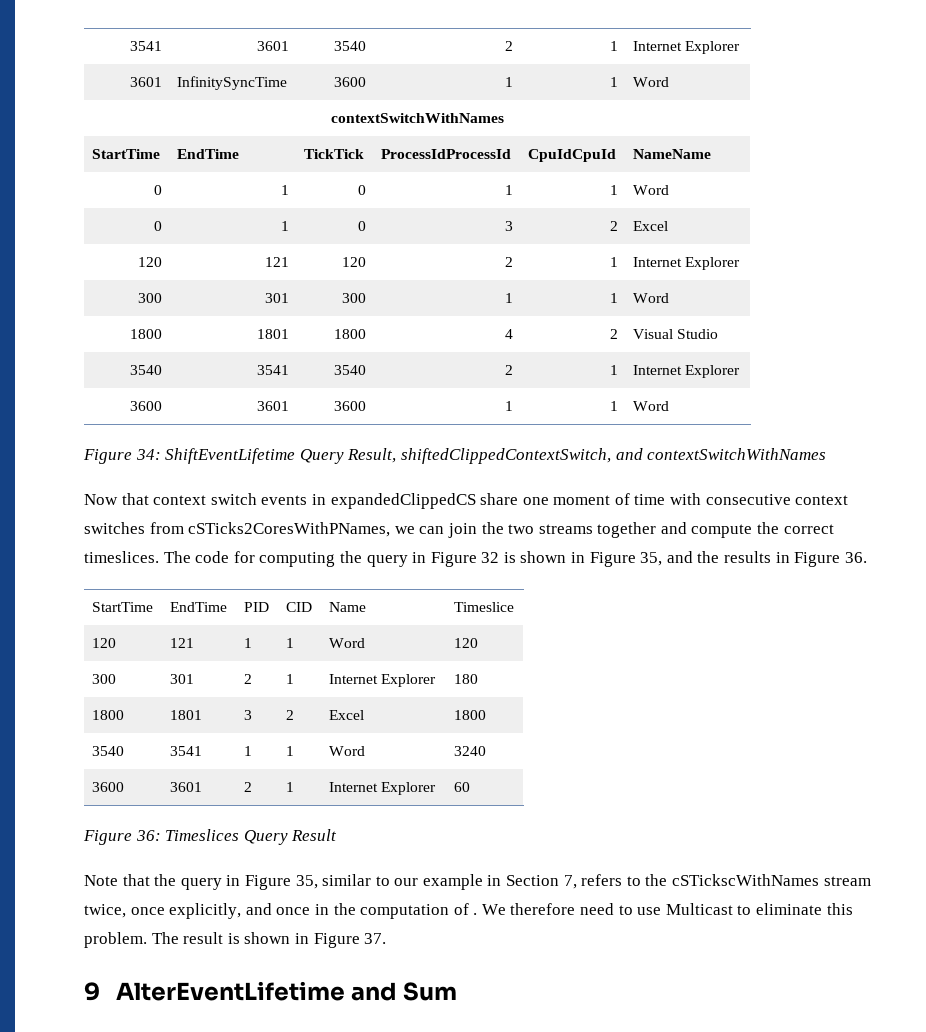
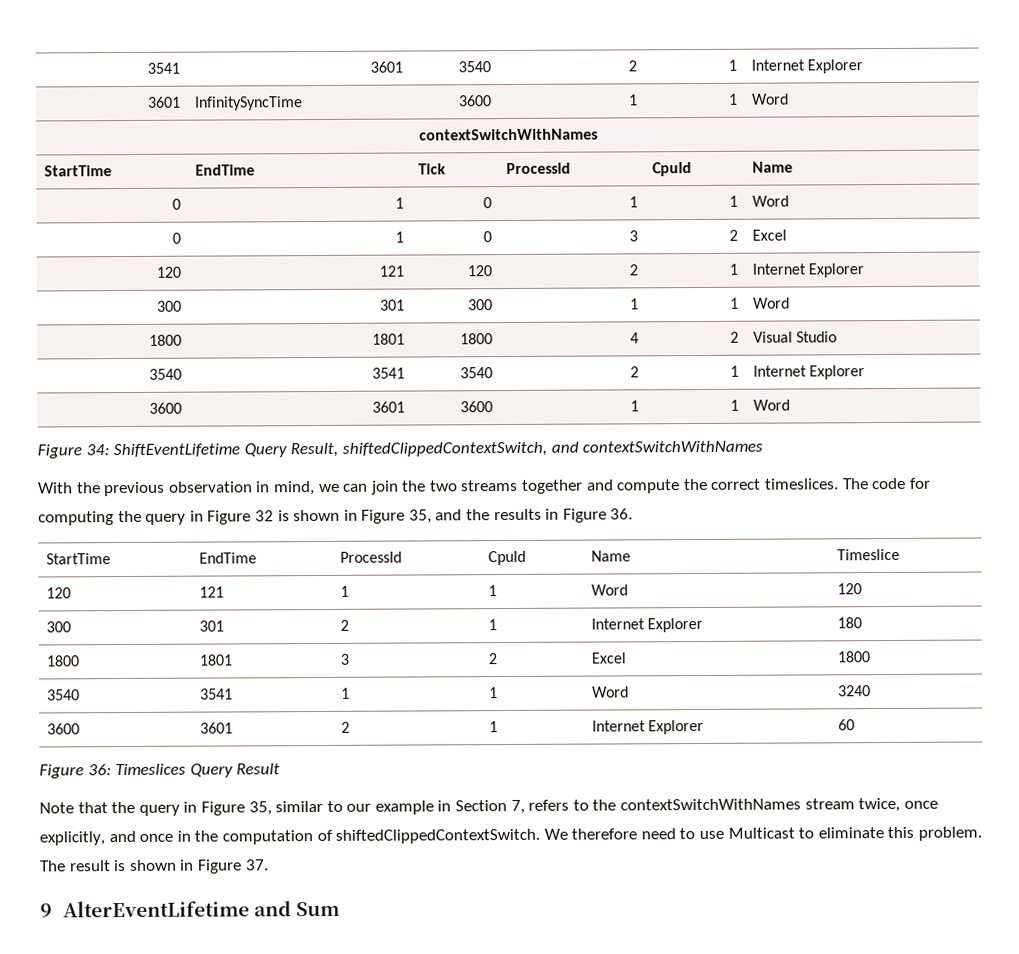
- StartTime | EndTime | TickTick | ProcessIdProcessId | CpuIdCpuId | NameName
+ StartTime | EndTime | Tick | ProcessId | CpuId | Name
- Now that context switch events in expandedClippedCS share one moment of time with consecutive context switches from cSTicks2CoresWithPNames, we can join the two streams together and compute the correct timeslices.
+ With the previous observation in mind, we can join the two streams together and compute the correct timeslices.
- StartTime | EndTime | PID | CID | Name | Timeslice
+ StartTime | EndTime | ProcessId | CpuId | Name | Timeslice
- Note that the query in Figure 35, similar to our example in Section 7, refers to the cSTickscWithNames stream twice, once explicitly, and once in the computation of .
+ Note that the query in Figure 35, similar to our example in Section 7, refers to the contextSwitchWithNames stream twice, once explicitly, and once in the computation of shiftedClippedContextSwitch.

